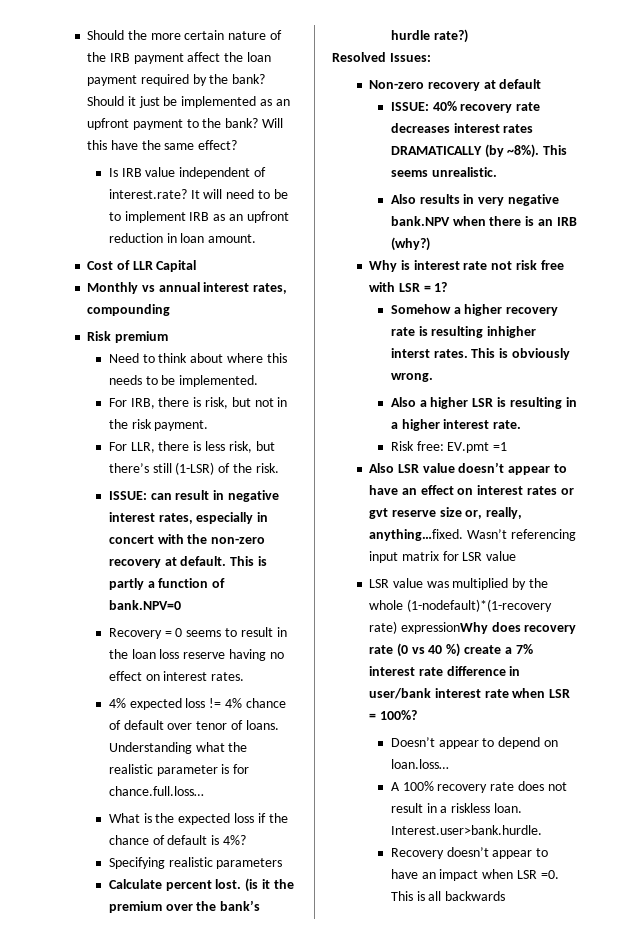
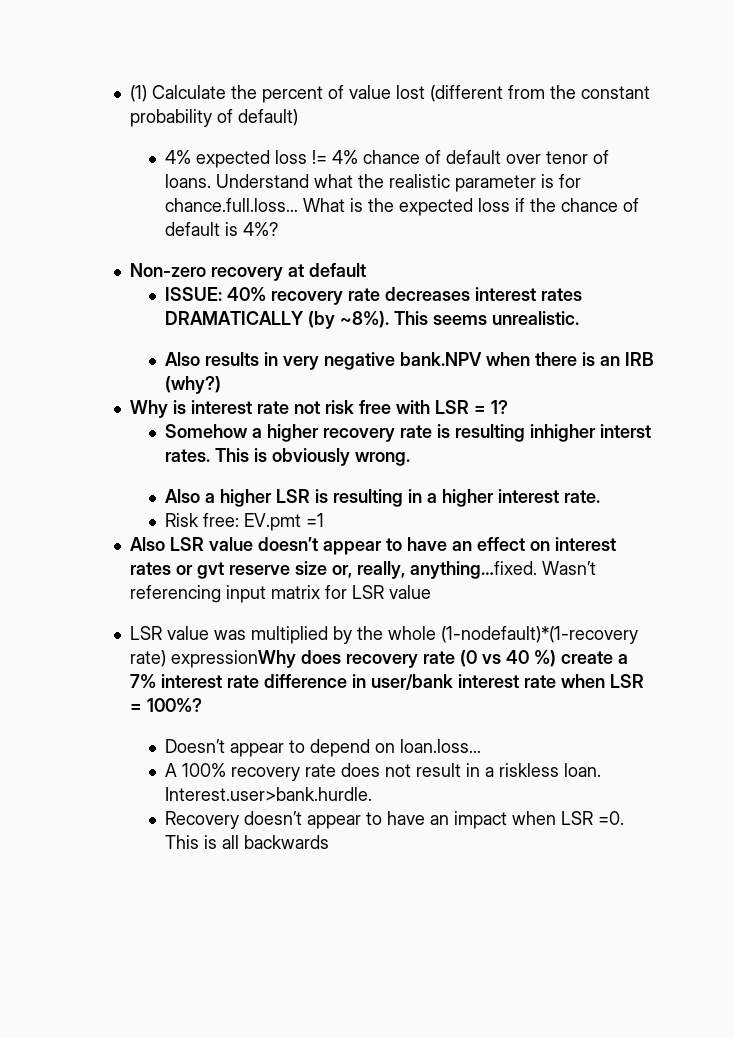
- Should the more certain nature of the IRB payment affect the loan payment required by the bank? Should it just be implemented as an upfront payment to the bank? Will this have the same effect?
- Is IRB value independent of interest.rate? It will need to be to implement IRB as an upfront reduction in loan amount.
- Cost of LLR Capital
- Monthly vs annual interest rates, compounding
- Risk premium
- Need to think about where this needs to be implemented.
- For IRB, there is risk, but not in the risk payment.
- For LLR, there is less risk, but there’s still (1-LSR) of the risk.
- ISSUE: can result in negative interest rates, especially in concert with the non-zero recovery at default. This is partly a function of bank.NPV=0
- Recovery = 0 seems to result in the loan loss reserve having no effect on interest rates.
+ (1) Calculate the percent of value lost (different from the constant probability of default)
- Understanding what the realistic parameter is for chance.full.loss…
- What is the expected loss if the chance of default is 4%?
+ Understand what the realistic parameter is for chance.full.loss… What is the expected loss if the chance of default is 4%?
- Specifying realistic parameters
- Calculate percent lost. (is it the premium over the bank’s hurdle rate?)
- Resolved Issues:

